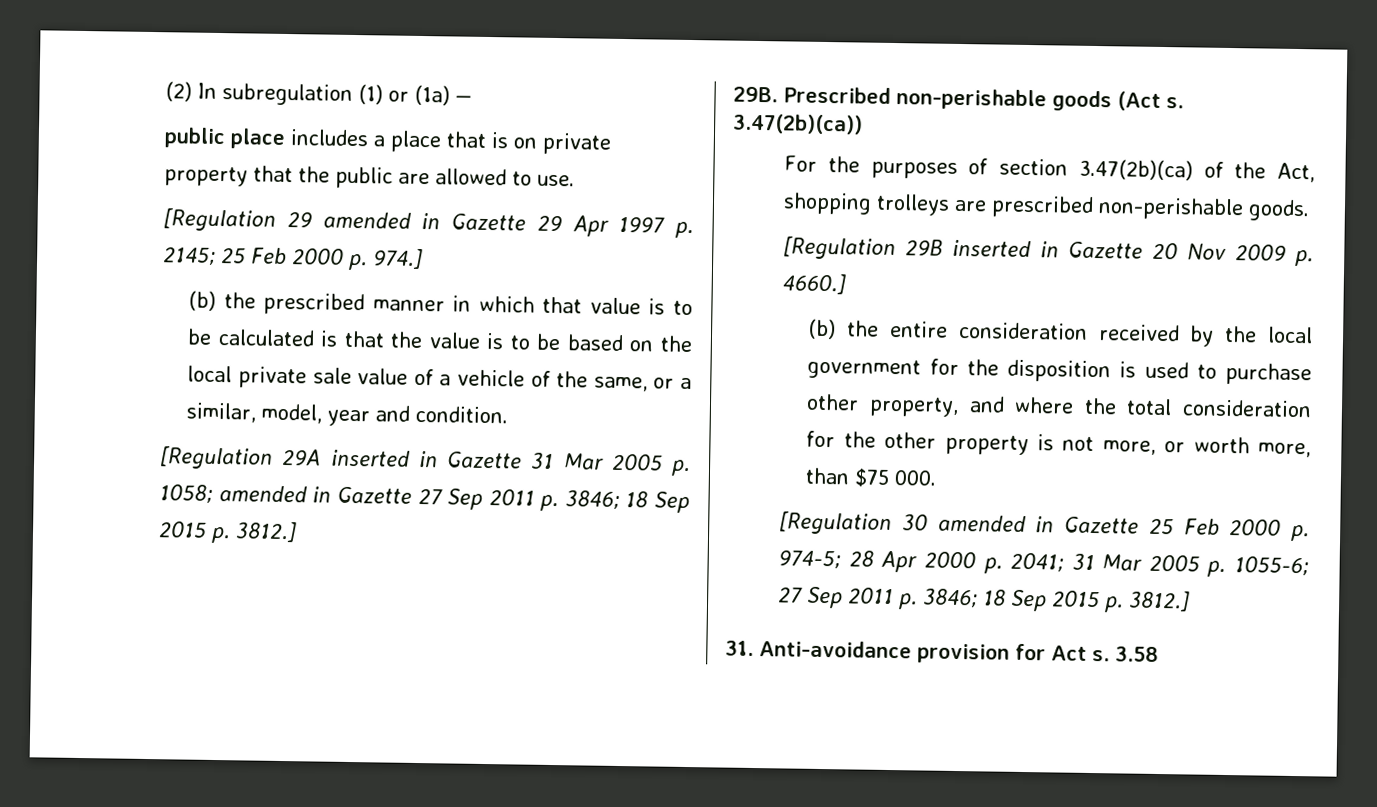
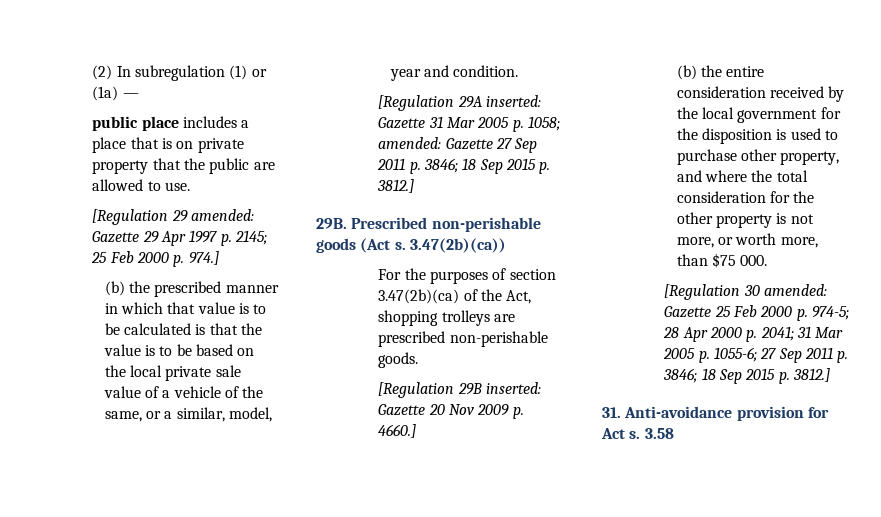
- [Regulation 29 amended in Gazette 29 Apr 1997 p. 2145; 25 Feb 2000 p. 974.]
+ [Regulation 29 amended: Gazette 29 Apr 1997 p. 2145; 25 Feb 2000 p. 974.]
- [Regulation 29A inserted in Gazette 31 Mar 2005 p. 1058; amended in Gazette 27 Sep 2011 p. 3846; 18 Sep 2015 p. 3812.]
+ [Regulation 29A inserted: Gazette 31 Mar 2005 p. 1058; amended: Gazette 27 Sep 2011 p. 3846; 18 Sep 2015 p. 3812.]
- [Regulation 29B inserted in Gazette 20 Nov 2009 p. 4660.]
+ [Regulation 29B inserted: Gazette 20 Nov 2009 p. 4660.]
- [Regulation 30 amended in Gazette 25 Feb 2000 p. 974-5; 28 Apr 2000 p. 2041; 31 Mar 2005 p. 1055-6; 27 Sep 2011 p. 3846; 18 Sep 2015 p. 3812.]
+ [Regulation 30 amended: Gazette 25 Feb 2000 p. 974-5; 28 Apr 2000 p. 2041; 31 Mar 2005 p. 1055-6; 27 Sep 2011 p. 3846; 18 Sep 2015 p. 3812.]

